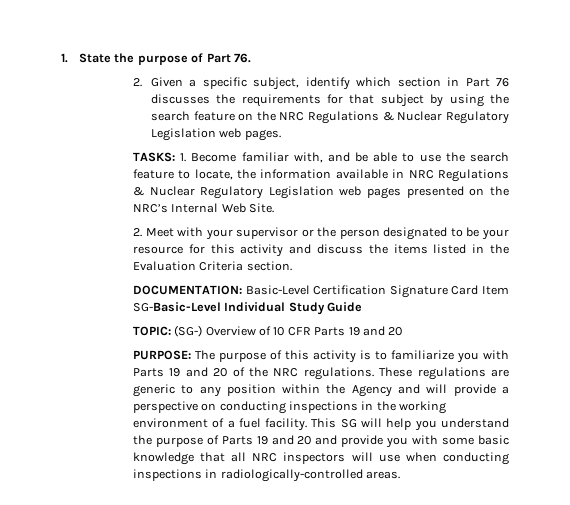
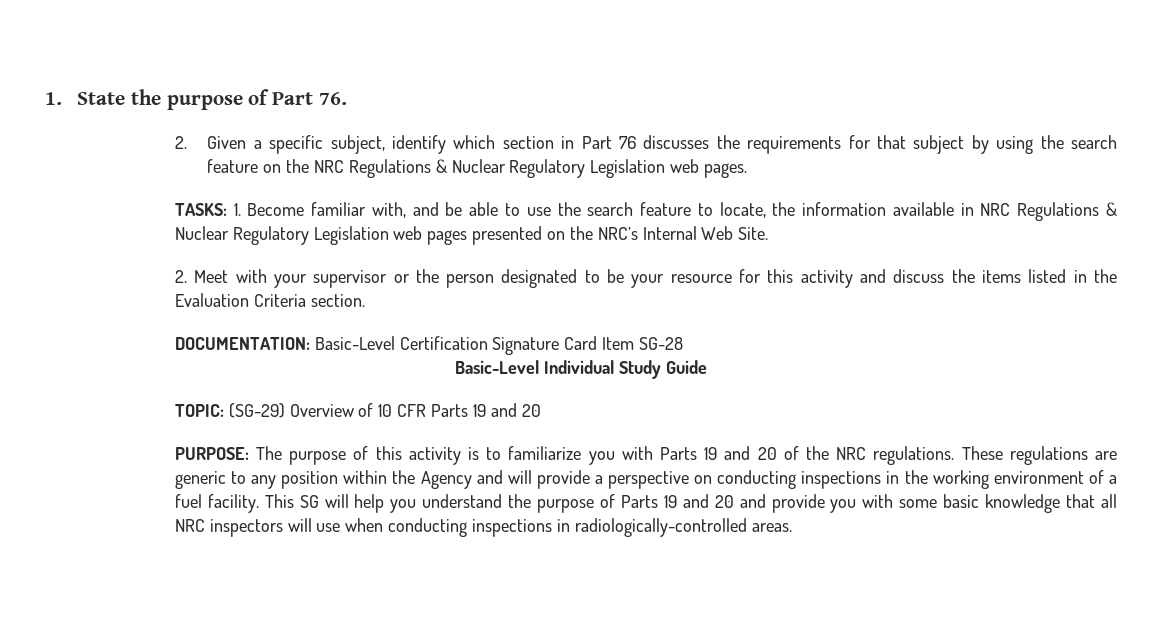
- DOCUMENTATION: Basic-Level Certification Signature Card Item SG-Basic-Level Individual Study Guide
+ DOCUMENTATION: Basic-Level Certification Signature Card Item SG-28
+ Basic-Level Individual Study Guide
- TOPIC: (SG-) Overview of 10 CFR Parts 19 and 20
+ TOPIC: (SG-29) Overview of 10 CFR Parts 19 and 20

